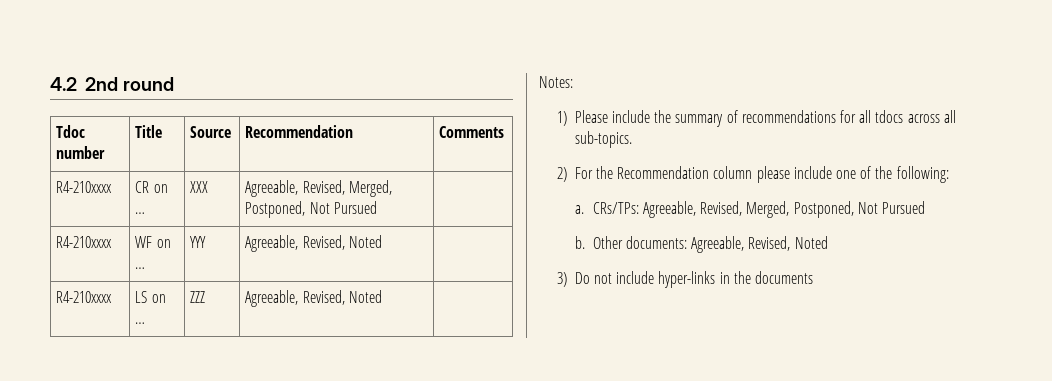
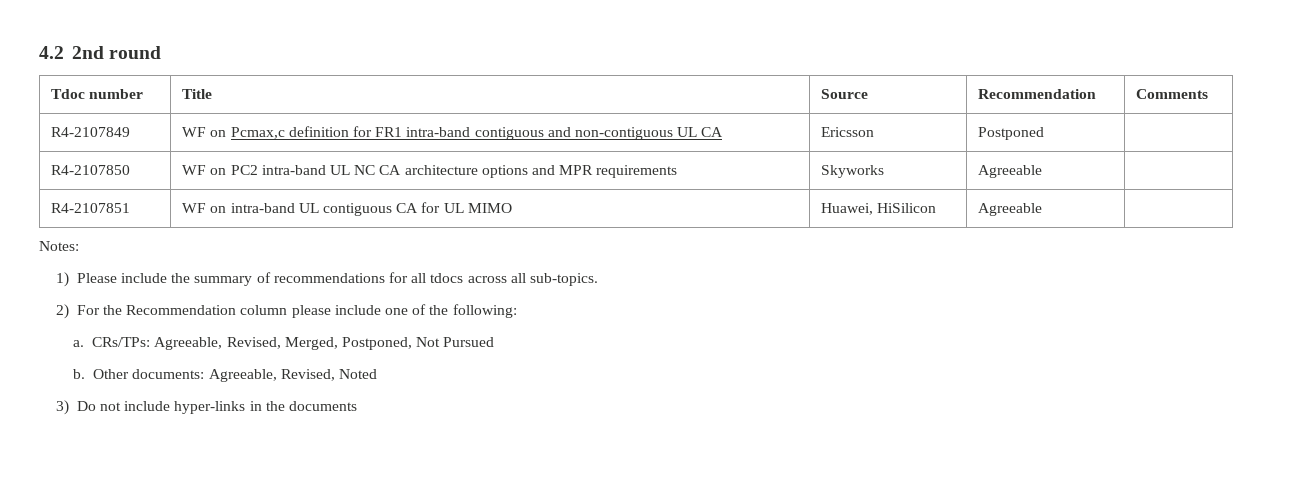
- R4-210xxxx | CR on … | XXX | Agreeable, Revised, Merged, Postponed, Not Pursued |
- R4-210xxxx | WF on … | YYY | Agreeable, Revised, Noted |
- R4-210xxxx | LS on … | ZZZ | Agreeable, Revised, Noted |
+ R4-2107849 | WF on Pcmax,c definition for FR1 intra-band contiguous and non-contiguous UL CA | Ericsson | Postponed |
+ R4-2107850 | WF on PC2 intra-band UL NC CA architecture options and MPR requirements | Skyworks | Agreeable |
+ R4-2107851 | WF on intra-band UL contiguous CA for UL MIMO | Huawei, HiSilicon | Agreeable |

